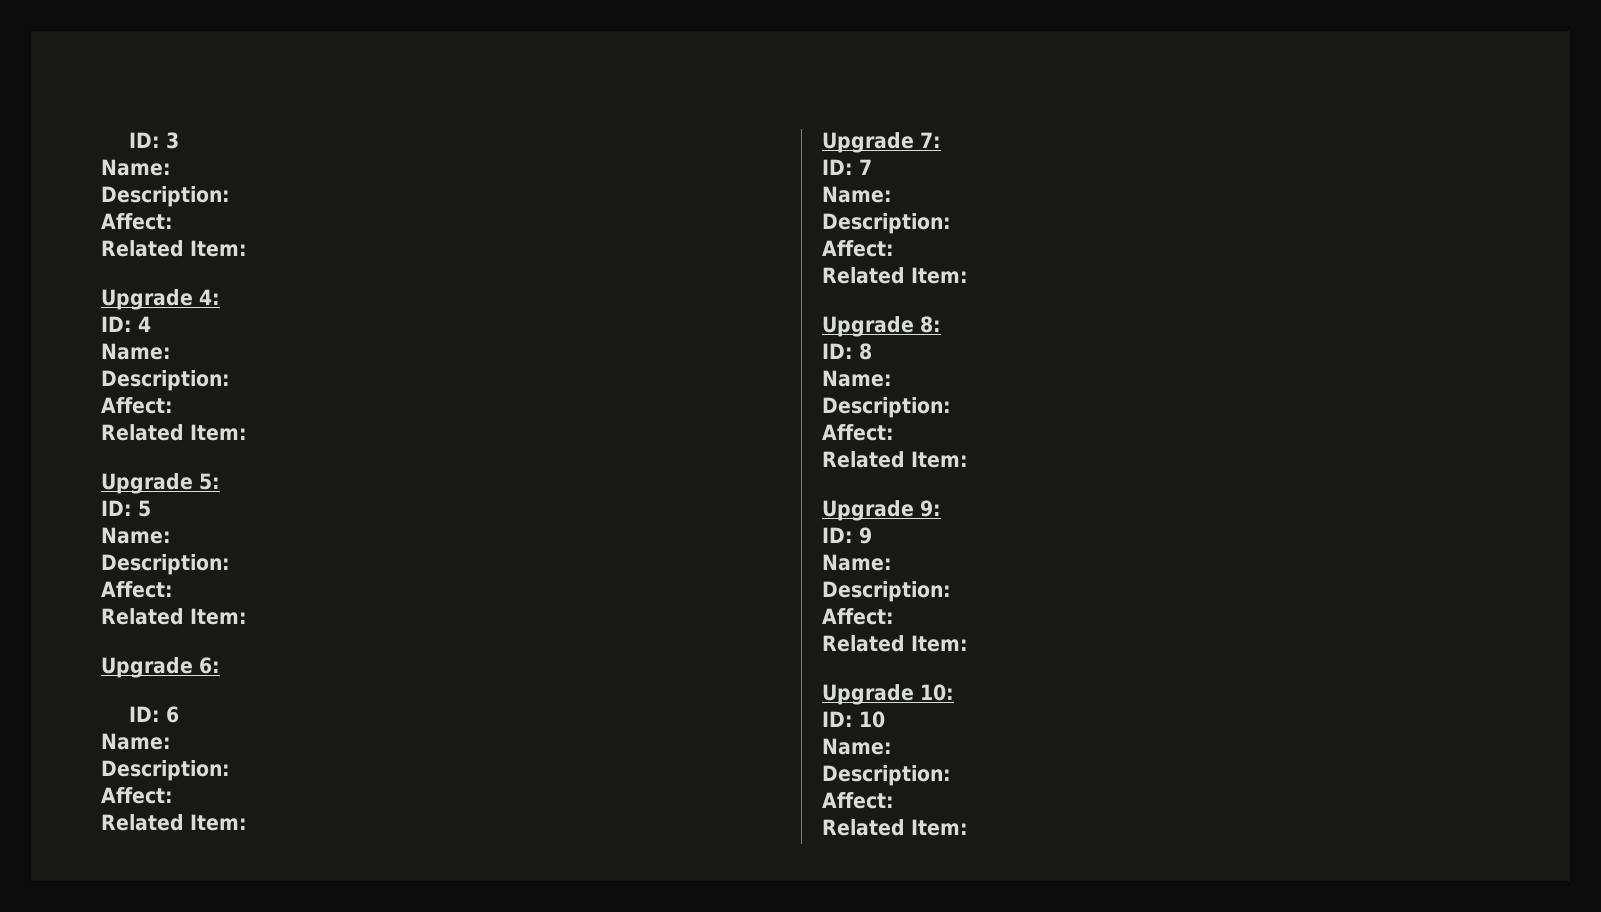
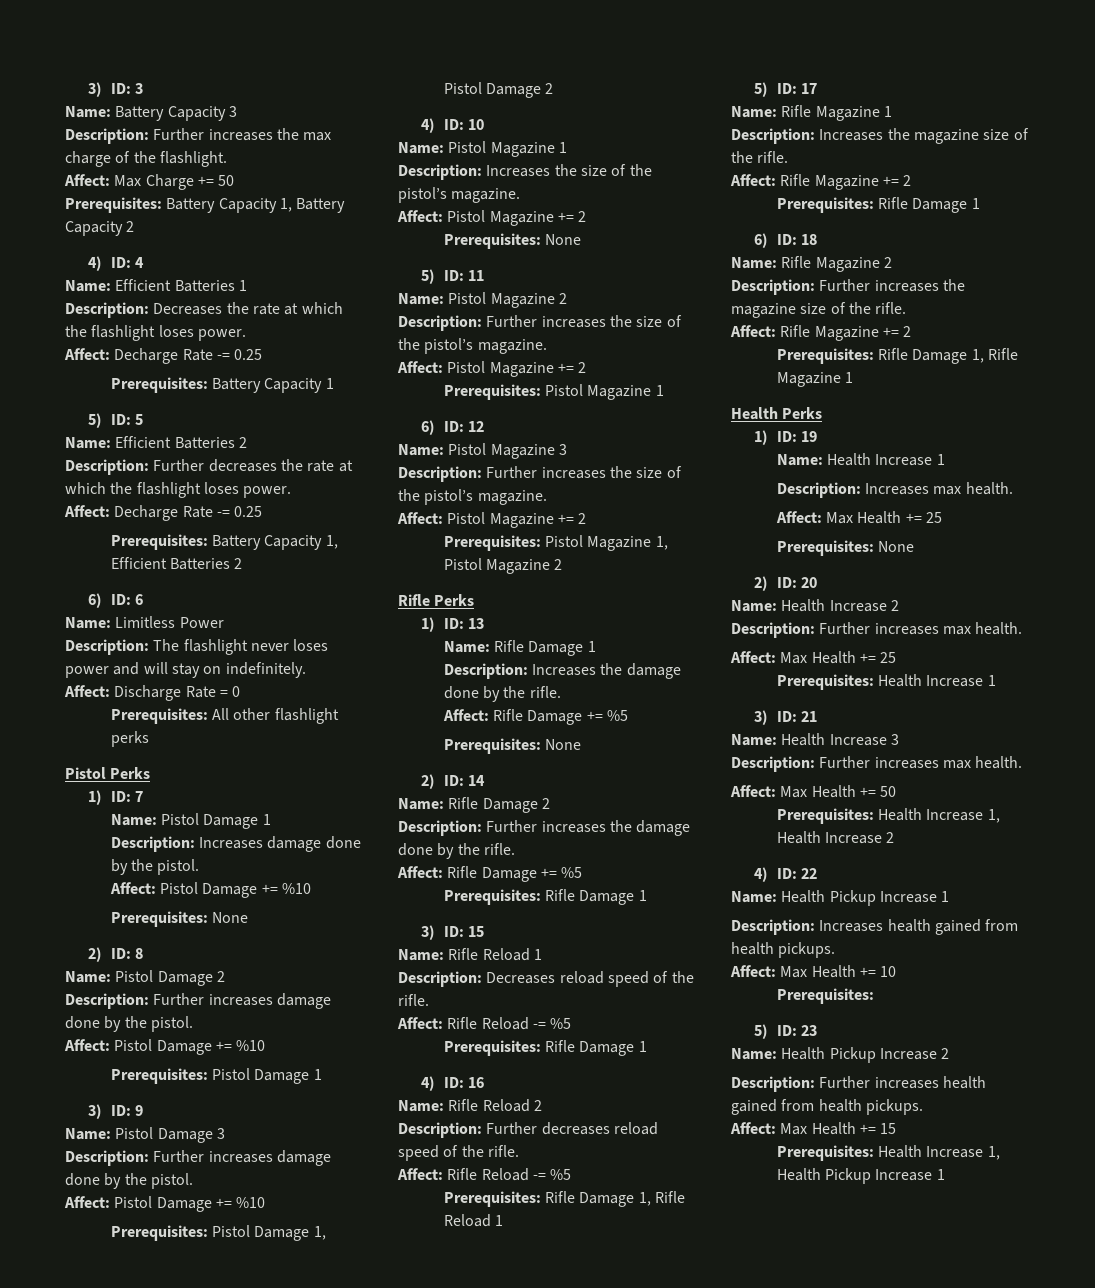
- ID: 3
- Name:
- Description:
- Affect:
- Related Item:
- Upgrade 4:
- ID: 4
- Name:
- Description:
- Affect:
- Related Item:
- Upgrade 5:
- ID: 5
- Name:
- Description:
- Affect:
- Related Item:
- Upgrade 6:
- ID: 6
- Name:
- Description:
- Affect:
- Related Item:
- Upgrade 7:
- ID: 7
- Name:
- Description:
- Affect:
- Related Item:
- Upgrade 8:
- ID: 8
- Name:
- Description:
- Affect:
- Related Item:
- Upgrade 9:
- ID: 9
- Name:
- Description:
- Affect:
- Related Item:
- Upgrade 10:
- ID: 10
- Name:
- Description:
- Affect:
- Related Item:
+ 3) ID: 3
+ Name: Battery Capacity 3
+ Description: Further increases the max charge of the flashlight.
+ Affect: Max Charge += 50
+ Prerequisites: Battery Capacity 1, Battery Capacity 2
+ 4) ID: 4
+ Name: Efficient Batteries 1
+ Description: Decreases the rate at which the flashlight loses power.
+ Affect: Decharge Rate -= 0.25
+ Prerequisites: Battery Capacity 1
+ 5) ID: 5
+ Name: Efficient Batteries 2
+ Description: Further decreases the rate at which the flashlight loses power.
+ Affect: Decharge Rate -= 0.25
+ Prerequisites: Battery Capacity 1, Efficient Batteries 2
+ 6) ID: 6
+ Name: Limitless Power
+ Description: The flashlight never loses power and will stay on indefinitely.
+ Affect: Discharge Rate = 0
+ Prerequisites: All other flashlight perks
+ Pistol Perks
+ 1) ID: 7
+ Name: Pistol Damage 1
+ Description: Increases damage done by the pistol.
+ Affect: Pistol Damage += %10
+ Prerequisites: None
+ 2) ID: 8
+ Name: Pistol Damage 2
+ Description: Further increases damage done by the pistol.
+ Affect: Pistol Damage += %10
+ Prerequisites: Pistol Damage 1
+ 3) ID: 9
+ Name: Pistol Damage 3
+ Description: Further increases damage done by the pistol.
+ Affect: Pistol Damage += %10
+ Prerequisites: Pistol Damage 1, Pistol Damage 2
+ 4) ID: 10
+ Name: Pistol Magazine 1
+ Description: Increases the size of the pistol’s magazine.
+ Affect: Pistol Magazine += 2
+ Prerequisites: None
+ 5) ID: 11
+ Name: Pistol Magazine 2
+ Description: Further increases the size of the pistol’s magazine.
+ Affect: Pistol Magazine += 2
+ Prerequisites: Pistol Magazine 1
+ 6) ID: 12
+ Name: Pistol Magazine 3
+ Description: Further increases the size of the pistol’s magazine.
+ Affect: Pistol Magazine += 2
+ Prerequisites: Pistol Magazine 1, Pistol Magazine 2
+ Rifle Perks
+ 1) ID: 13
+ Name: Rifle Damage 1
+ Description: Increases the damage done by the rifle.
+ Affect: Rifle Damage += %5
+ Prerequisites: None
+ 2) ID: 14
+ Name: Rifle Damage 2
+ Description: Further increases the damage done by the rifle.
+ Affect: Rifle Damage += %5
+ Prerequisites: Rifle Damage 1
+ 3) ID: 15
+ Name: Rifle Reload 1
+ Description: Decreases reload speed of the rifle.
+ Affect: Rifle Reload -= %5
+ Prerequisites: Rifle Damage 1
+ 4) ID: 16
+ Name: Rifle Reload 2
+ Description: Further decreases reload speed of the rifle.
+ Affect: Rifle Reload -= %5
+ Prerequisites: Rifle Damage 1, Rifle Reload 1
+ 5) ID: 17
+ Name: Rifle Magazine 1
+ Description: Increases the magazine size of the rifle.
+ Affect: Rifle Magazine += 2
+ Prerequisites: Rifle Damage 1
+ 6) ID: 18
+ Name: Rifle Magazine 2
+ Description: Further increases the magazine size of the rifle.
+ Affect: Rifle Magazine += 2
+ Prerequisites: Rifle Damage 1, Rifle Magazine 1
+ Health Perks
+ 1) ID: 19
+ Name: Health Increase 1
+ Description: Increases max health.
+ Affect: Max Health += 25
+ Prerequisites: None
+ 2) ID: 20
+ Name: Health Increase 2
+ Description: Further increases max health.
+ Affect: Max Health += 25
+ Prerequisites: Health Increase 1
+ 3) ID: 21
+ Name: Health Increase 3
+ Description: Further increases max health.
+ Affect: Max Health += 50
+ Prerequisites: Health Increase 1, Health Increase 2
+ 4) ID: 22
+ Name: Health Pickup Increase 1
+ Description: Increases health gained from health pickups.
+ Affect: Max Health += 10
+ Prerequisites:
+ 5) ID: 23
+ Name: Health Pickup Increase 2
+ Description: Further increases health gained from health pickups.
+ Affect: Max Health += 15
+ Prerequisites: Health Increase 1, Health Pickup Increase 1

